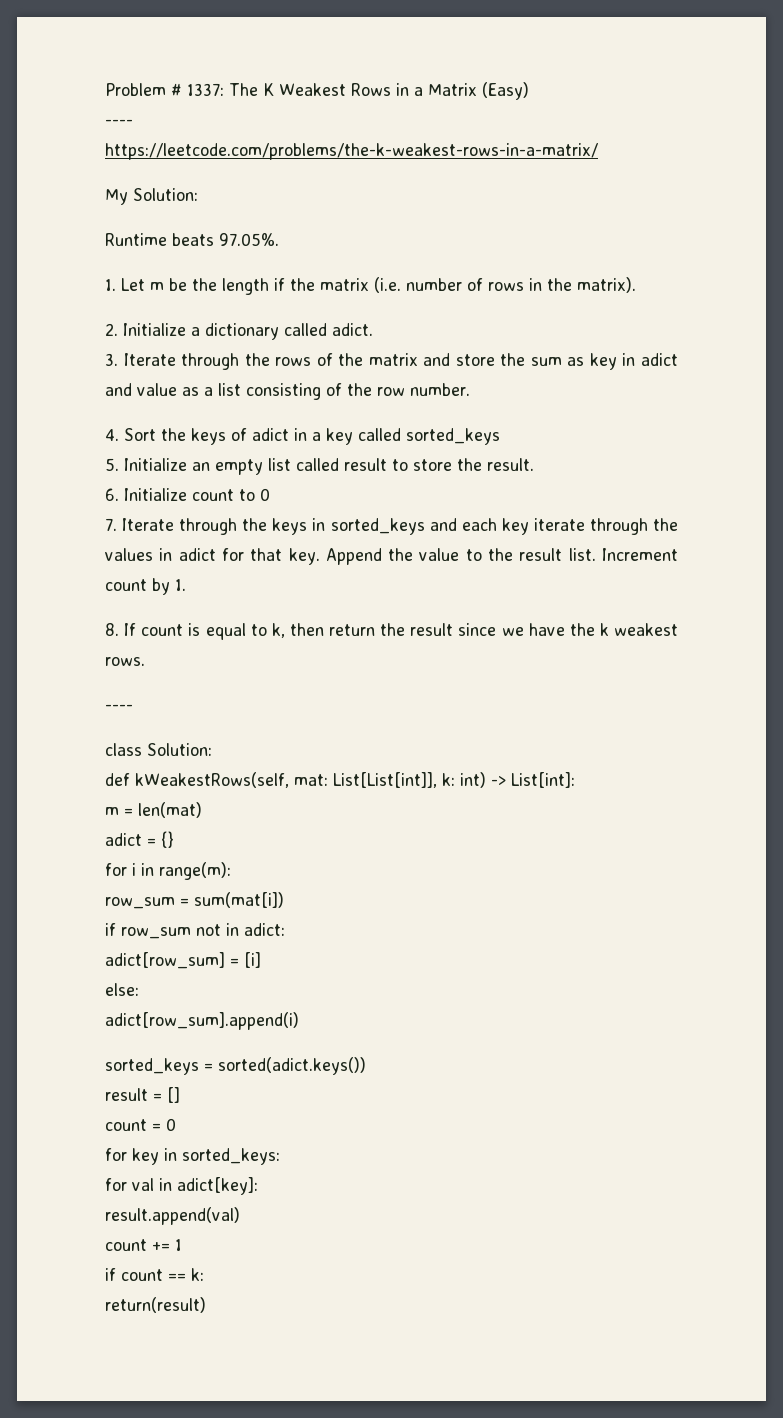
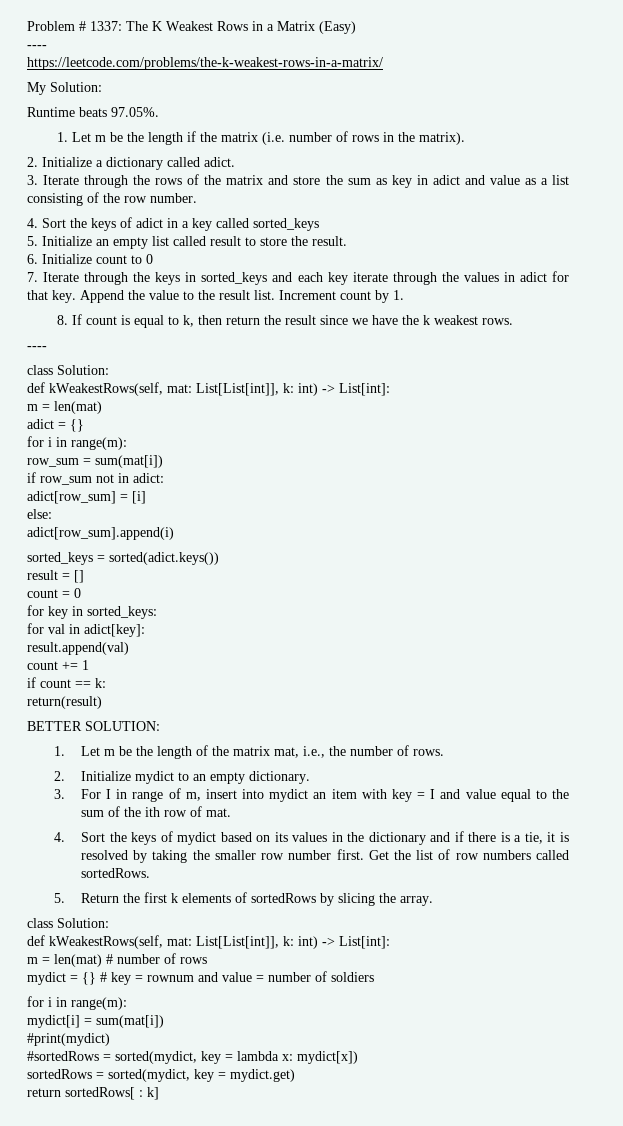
+ BETTER SOLUTION:
+ 1. Let m be the length of the matrix mat, i.e., the number of rows.
+ 2. Initialize mydict to an empty dictionary.
+ 3. For I in range of m, insert into mydict an item with key = I and value equal to the sum of the ith row of mat.
+ 4. Sort the keys of mydict based on its values in the dictionary and if there is a tie, it is resolved by taking the smaller row number first. Get the list of row numbers called sortedRows.
+ 5. Return the first k elements of sortedRows by slicing the array.
+ class Solution:
+ def kWeakestRows(self, mat: List[List[int]], k: int) -> List[int]:
+ m = len(mat) # number of rows
+ mydict = {} # key = rownum and value = number of soldiers
+ for i in range(m):
+ mydict[i] = sum(mat[i])
+ #print(mydict)
+ #sortedRows = sorted(mydict, key = lambda x: mydict[x])
+ sortedRows = sorted(mydict, key = mydict.get)
+ return sortedRows[ : k]

